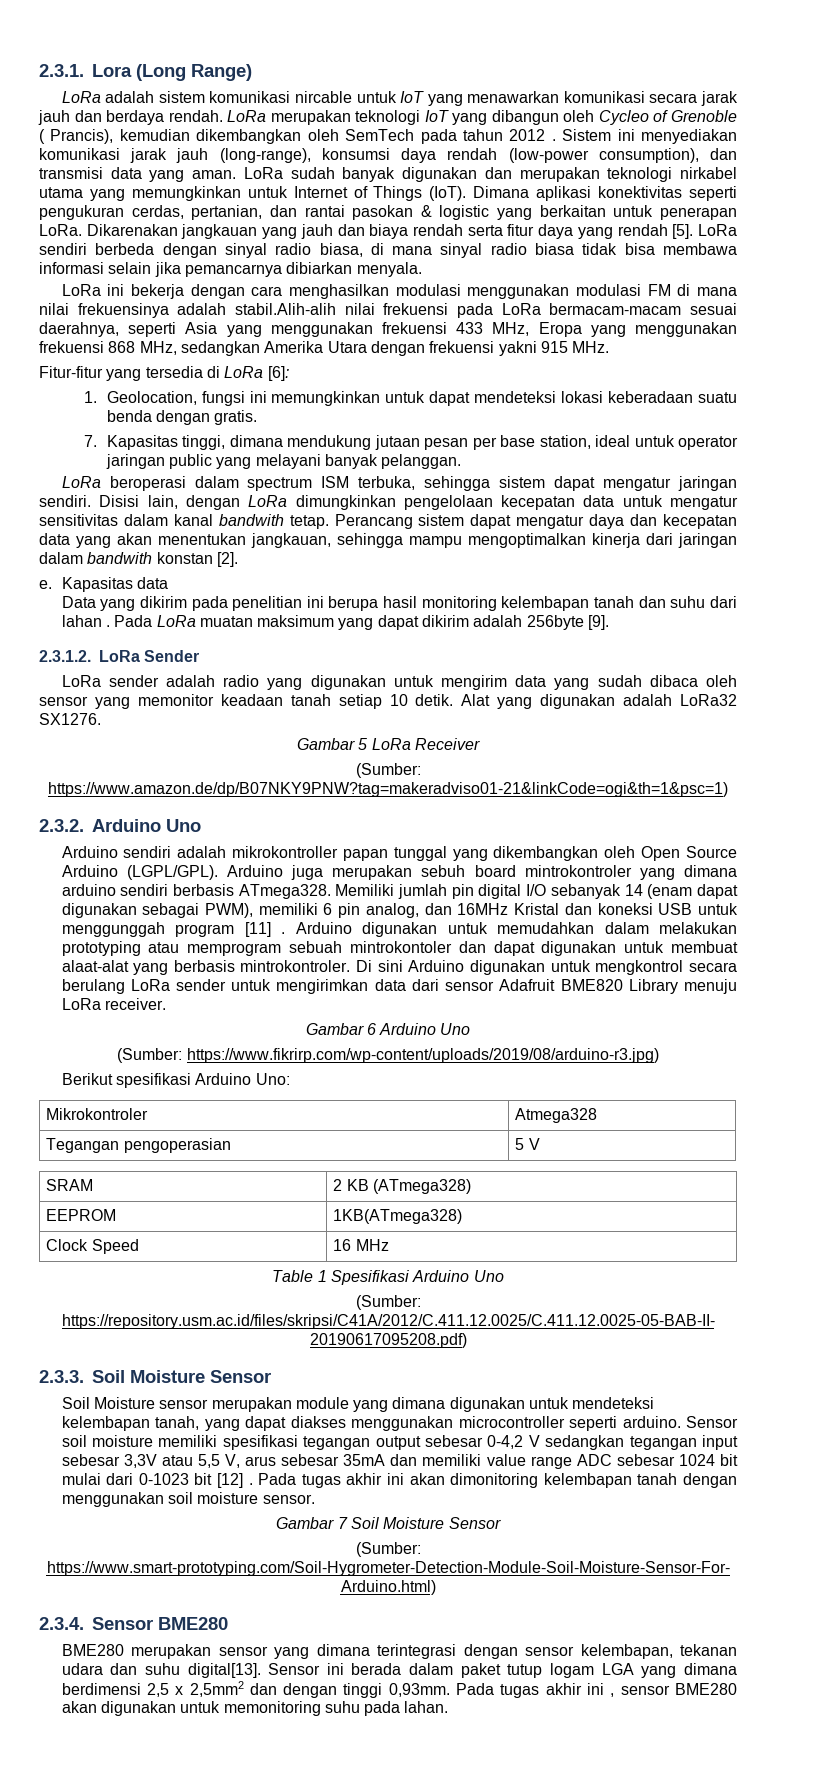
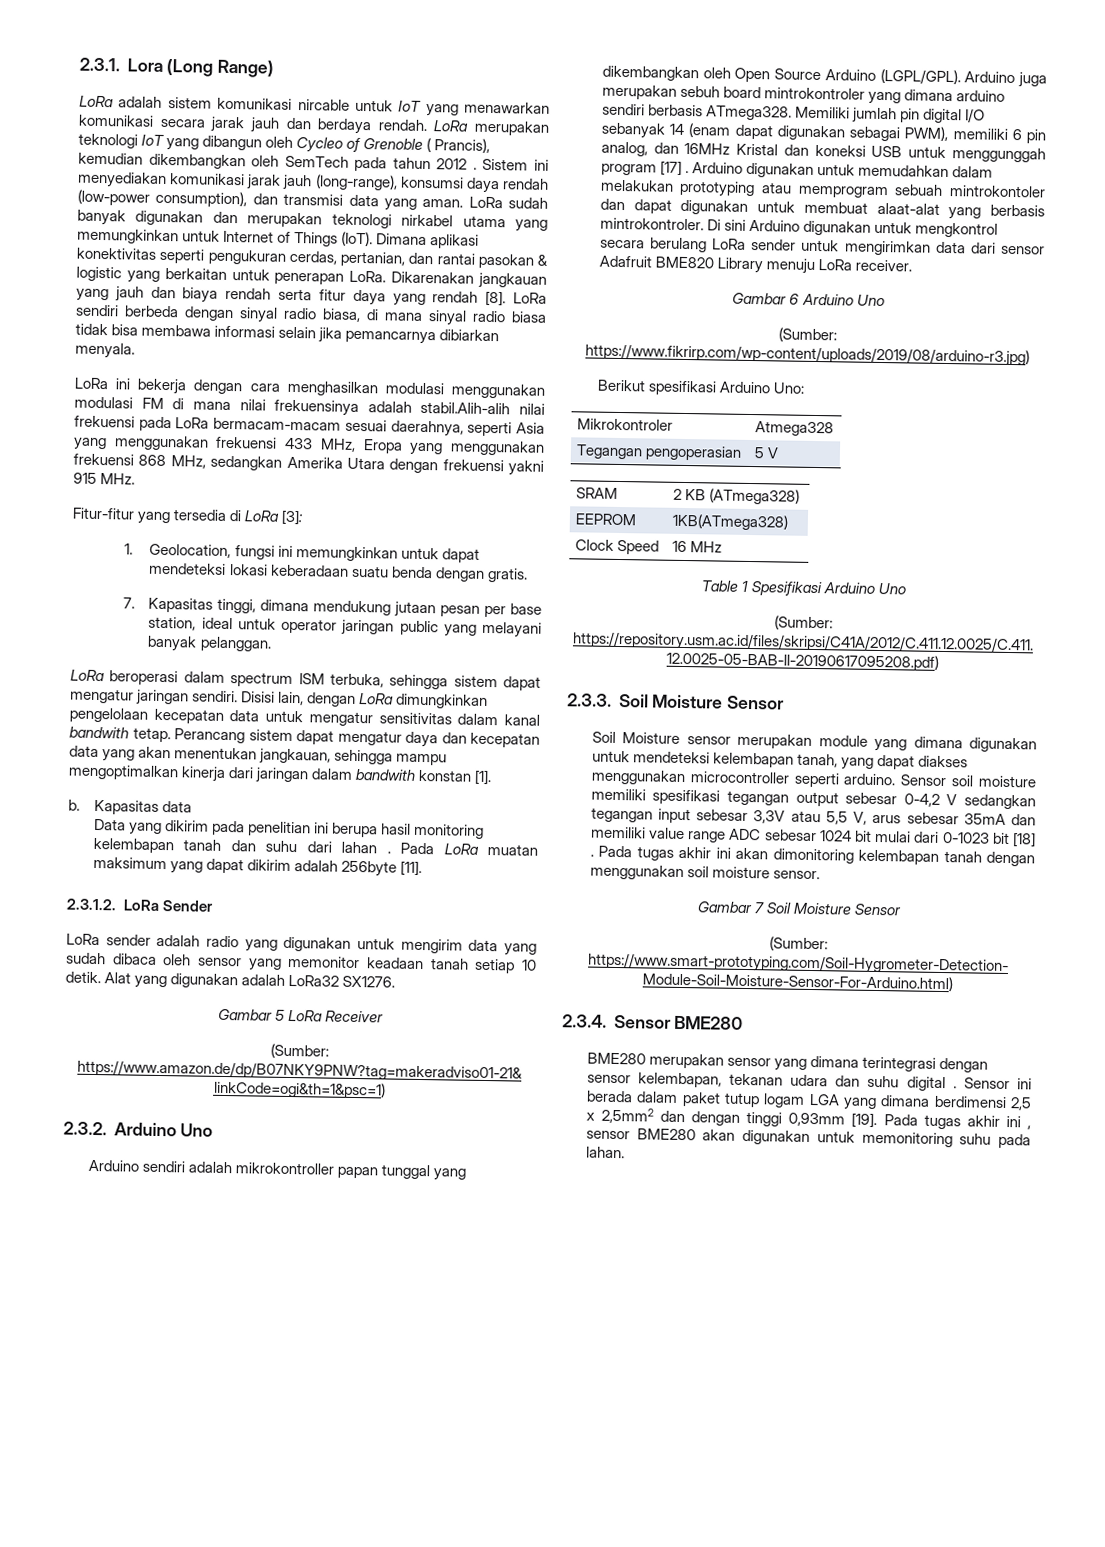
- Dikarenakan jangkauan yang jauh dan biaya rendah serta fitur daya yang rendah [5].
+ Dikarenakan jangkauan yang jauh dan biaya rendah serta fitur daya yang rendah [8].
- Fitur-fitur yang tersedia di LoRa [6]:
+ Fitur-fitur yang tersedia di LoRa [3]:
- Perancang sistem dapat mengatur daya dan kecepatan data yang akan menentukan jangkauan, sehingga mampu mengoptimalkan kinerja dari jaringan dalam bandwith konstan [2].
- e.
+ Perancang sistem dapat mengatur daya dan kecepatan data yang akan menentukan jangkauan, sehingga mampu mengoptimalkan kinerja dari jaringan dalam bandwith konstan [1].
+ b.
- Pada LoRa muatan maksimum yang dapat dikirim adalah 256byte [9].
+ Pada LoRa muatan maksimum yang dapat dikirim adalah 256byte [11].
- Memiliki jumlah pin digital I/O sebanyak 14 (enam dapat digunakan sebagai PWM), memiliki 6 pin analog, dan 16MHz Kristal dan koneksi USB untuk menggunggah program [11] .
+ Memiliki jumlah pin digital I/O sebanyak 14 (enam dapat digunakan sebagai PWM), memiliki 6 pin analog, dan 16MHz Kristal dan koneksi USB untuk menggunggah program [17] .
- Sensor soil moisture memiliki spesifikasi tegangan output sebesar 0-4,2 V sedangkan tegangan input sebesar 3,3V atau 5,5 V, arus sebesar 35mA dan memiliki value range ADC sebesar 1024 bit mulai dari 0-1023 bit [12] .
+ Sensor soil moisture memiliki spesifikasi tegangan output sebesar 0-4,2 V sedangkan tegangan input sebesar 3,3V atau 5,5 V, arus sebesar 35mA dan memiliki value range ADC sebesar 1024 bit mulai dari 0-1023 bit [18] .
- BME280 merupakan sensor yang dimana terintegrasi dengan sensor kelembapan, tekanan udara dan suhu digital[13].
+ BME280 merupakan sensor yang dimana terintegrasi dengan sensor kelembapan, tekanan udara dan suhu digital .
- Sensor ini berada dalam paket tutup logam LGA yang dimana berdimensi 2,5 x 2,5mm2 dan dengan tinggi 0,93mm.
+ Sensor ini berada dalam paket tutup logam LGA yang dimana berdimensi 2,5 x 2,5mm2 dan dengan tinggi 0,93mm [19].

